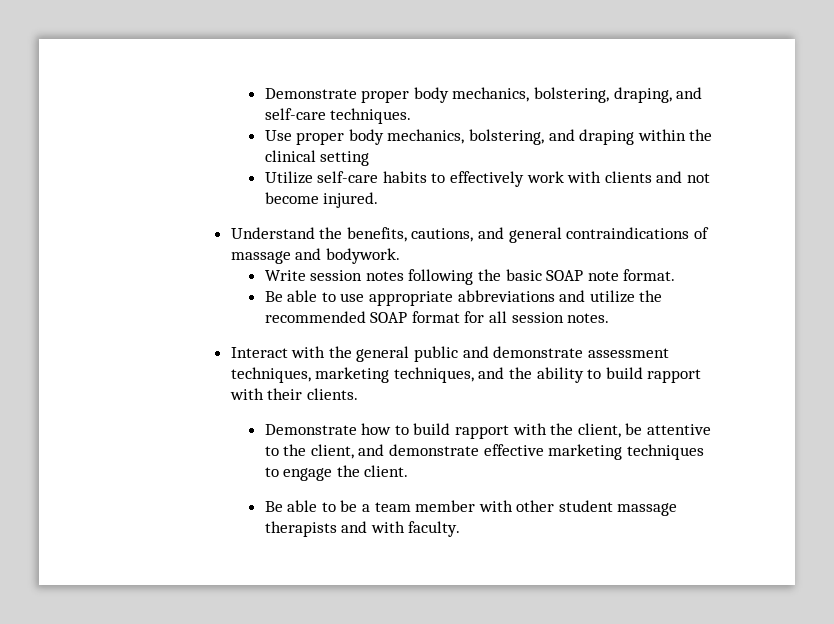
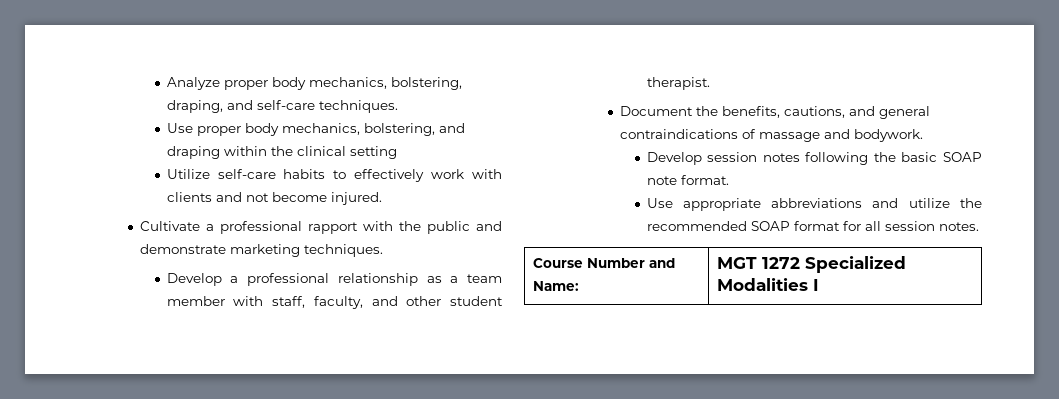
- Demonstrate proper body mechanics, bolstering, draping, and self-care techniques.
+ Analyze proper body mechanics, bolstering, draping, and self-care techniques.
- Understand the benefits, cautions, and general contraindications of massage and bodywork.
+ Cultivate a professional rapport with the public and demonstrate marketing techniques.
+ Develop a professional relationship as a team member with staff, faculty, and other student therapist.
+ Document the benefits, cautions, and general contraindications of massage and bodywork.
- Write session notes following the basic SOAP note format.
+ Develop session notes following the basic SOAP note format.
- Be able to use appropriate abbreviations and utilize the recommended SOAP format for all session notes.
+ Use appropriate abbreviations and utilize the recommended SOAP format for all session notes.
- Interact with the general public and demonstrate assessment techniques, marketing techniques, and the ability to build rapport with their clients.
- Demonstrate how to build rapport with the client, be attentive to the client, and demonstrate effective marketing techniques to engage the client.
- Be able to be a team member with other student massage therapists and with faculty.
+ Course Number and Name: | MGT 1272 Specialized Modalities I

